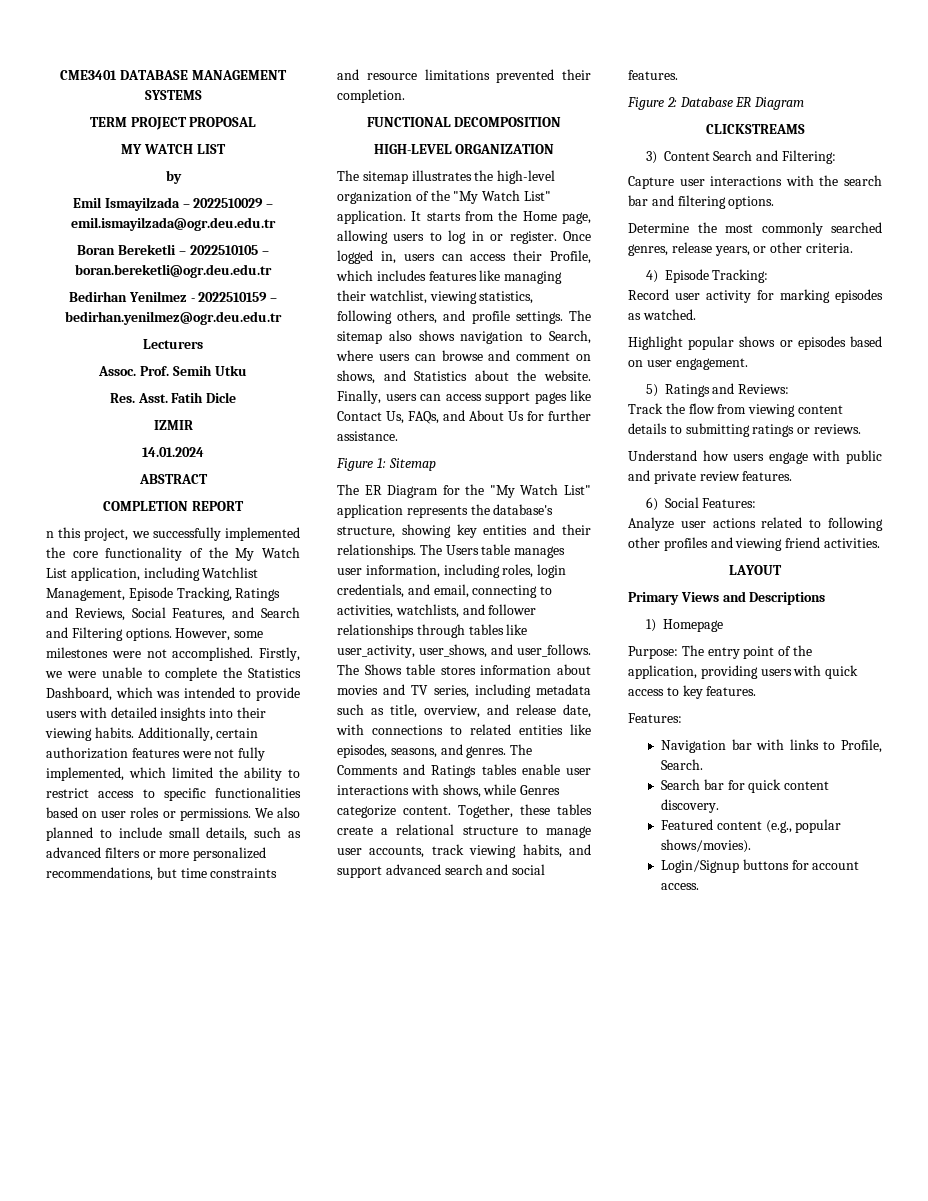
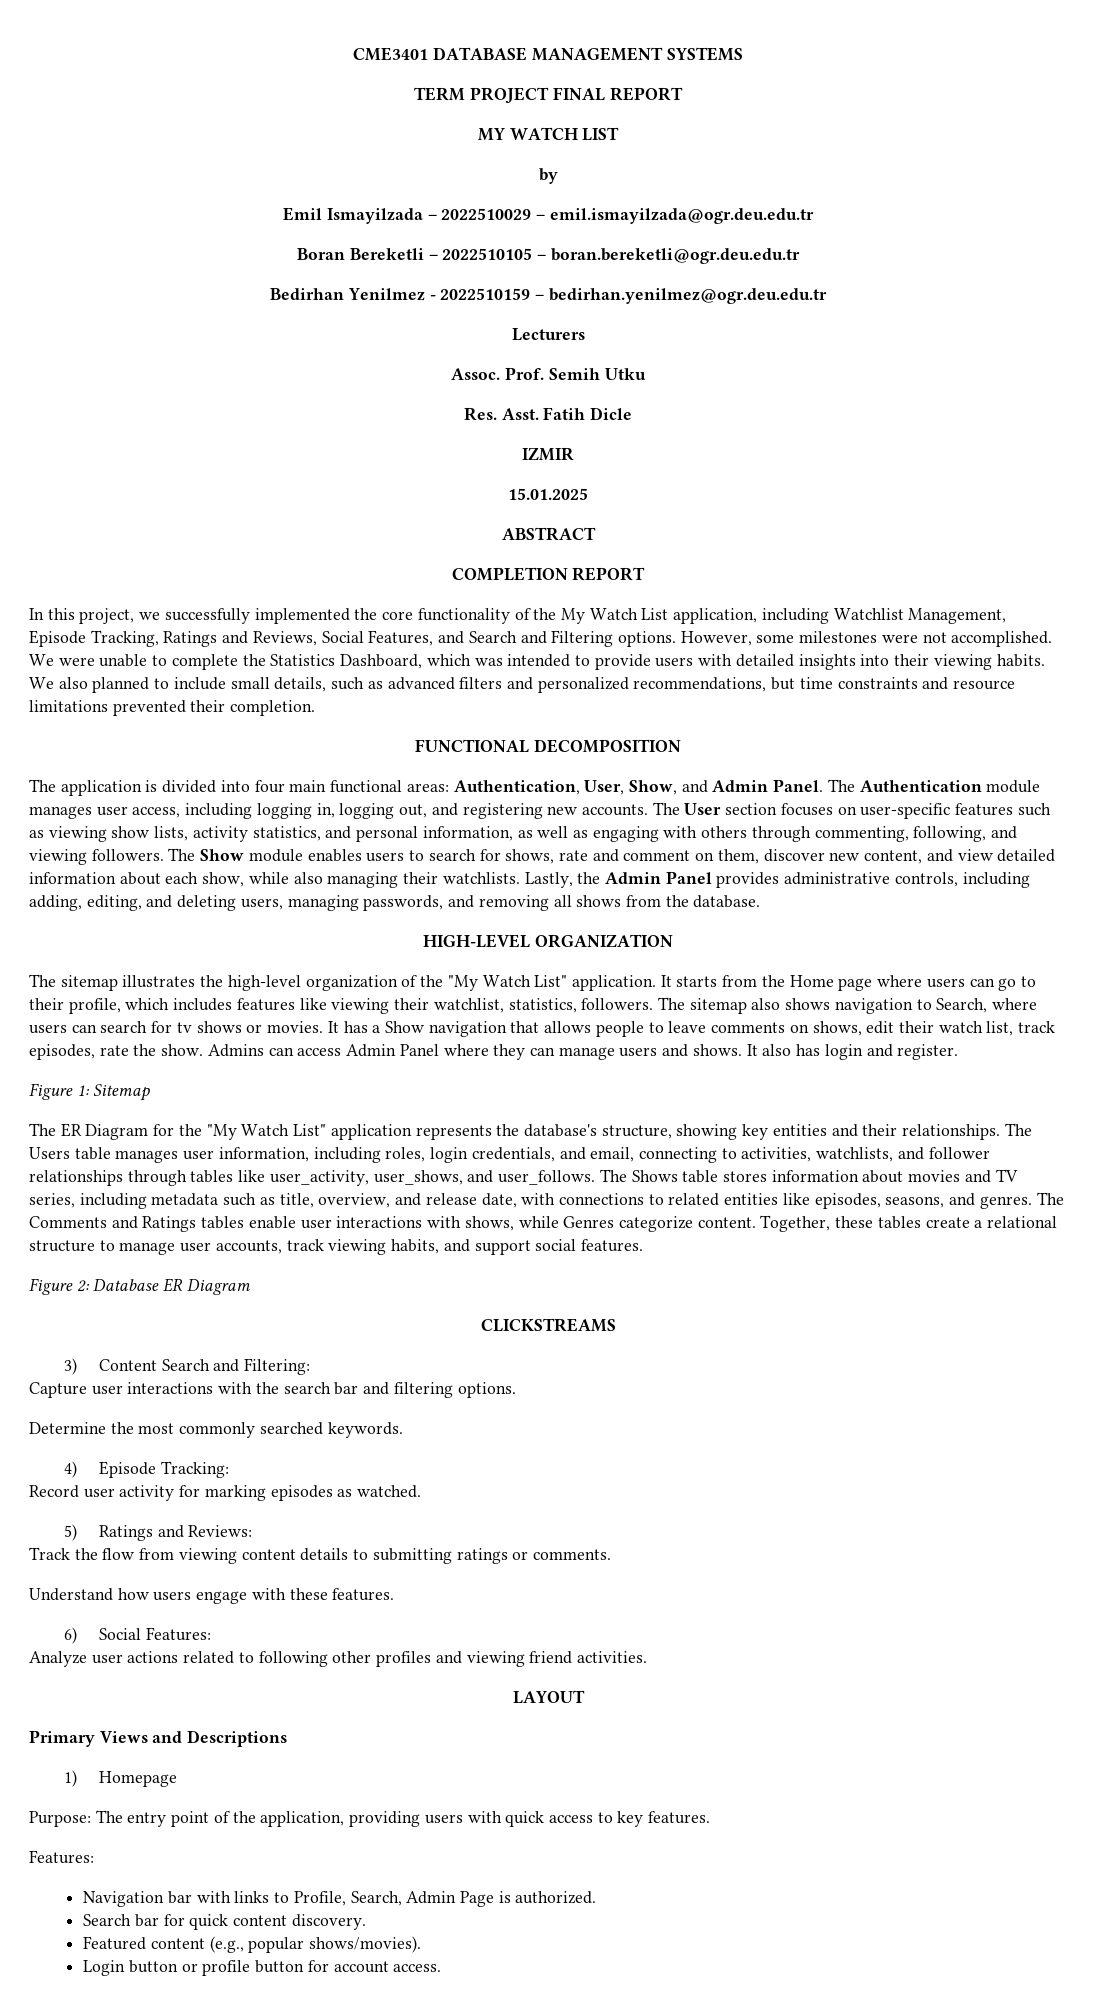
- TERM PROJECT PROPOSAL
+ TERM PROJECT FINAL REPORT
- 14.01.2024
+ 15.01.2025
- n this project, we successfully implemented the core functionality of the My Watch List application, including Watchlist Management, Episode Tracking, Ratings and Reviews, Social Features, and Search and Filtering options.
+ In this project, we successfully implemented the core functionality of the My Watch List application, including Watchlist Management, Episode Tracking, Ratings and Reviews, Social Features, and Search and Filtering options.
- Firstly, we were unable to complete the Statistics Dashboard, which was intended to provide users with detailed insights into their viewing habits.
+ We were unable to complete the Statistics Dashboard, which was intended to provide users with detailed insights into their viewing habits.
- Additionally, certain authorization features were not fully implemented, which limited the ability to restrict access to specific functionalities based on user roles or permissions.
- We also planned to include small details, such as advanced filters or more personalized recommendations, but time constraints and resource limitations prevented their completion.
+ We also planned to include small details, such as advanced filters and personalized recommendations, but time constraints and resource limitations prevented their completion.
+ The application is divided into four main functional areas: Authentication, User, Show, and Admin Panel. The Authentication module manages user access, including logging in, logging out, and registering new accounts. The User section focuses on user-specific features such as viewing show lists, activity statistics, and personal information, as well as engaging with others through commenting, following, and viewing followers. The Show module enables users to search for shows, rate and comment on them, discover new content, and view detailed information about each show, while also managing their watchlists. Lastly, the Admin Panel provides administrative controls, including adding, editing, and deleting users, managing passwords, and removing all shows from the database.
- It starts from the Home page, allowing users to log in or register. Once logged in, users can access their Profile, which includes features like managing their watchlist, viewing statistics, following others, and profile settings.
+ It starts from the Home page where users can go to their profile, which includes features like viewing their watchlist, statistics, followers.
- The sitemap also shows navigation to Search, where users can browse and comment on shows, and Statistics about the website. Finally, users can access support pages like Contact Us, FAQs, and About Us for further assistance.
+ The sitemap also shows navigation to Search, where users can search for tv shows or movies. It has a Show navigation that allows people to leave comments on shows, edit their watch list, track episodes, rate the show. Admins can access Admin Panel where they can manage users and shows. It also has login and register.
- Together, these tables create a relational structure to manage user accounts, track viewing habits, and support advanced search and social features.
+ Together, these tables create a relational structure to manage user accounts, track viewing habits, and support social features.
- Determine the most commonly searched genres, release years, or other criteria.
+ Determine the most commonly searched keywords.
- Highlight popular shows or episodes based on user engagement.
- Track the flow from viewing content details to submitting ratings or reviews.
+ Track the flow from viewing content details to submitting ratings or comments.
- Understand how users engage with public and private review features.
+ Understand how users engage with these features.
- Navigation bar with links to Profile, Search.
+ Navigation bar with links to Profile, Search, Admin Page is authorized.
- Login/Signup buttons for account access.
+ Login button or profile button for account access.

